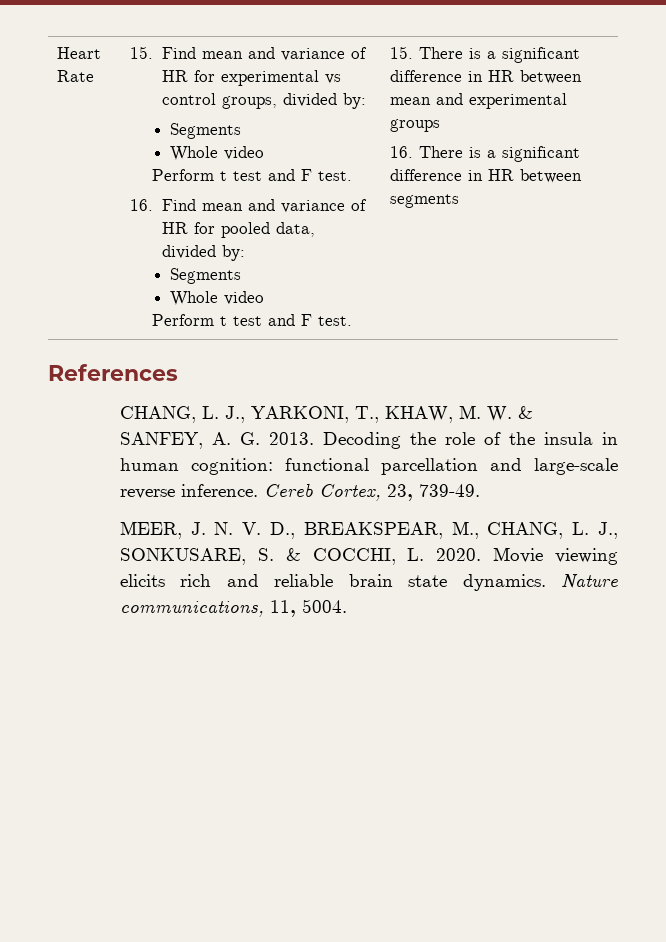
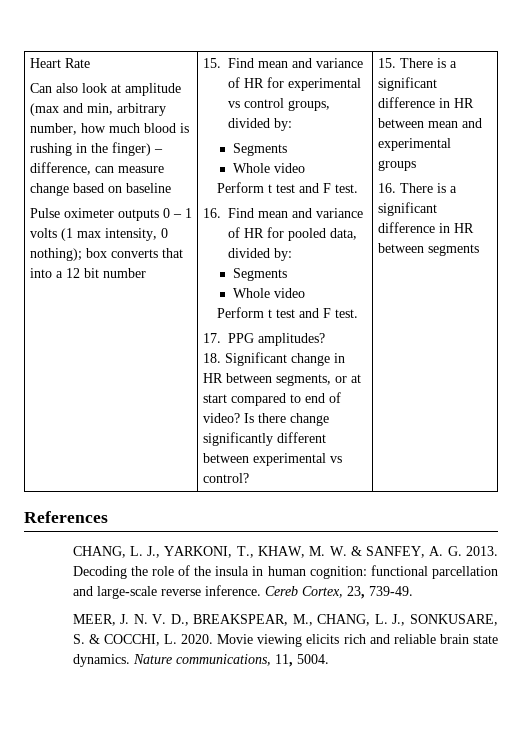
+ Can also look at amplitude (max and min, arbitrary number, how much blood is rushing in the finger) – difference, can measure change based on baseline
+ Pulse oximeter outputs 0 – 1 volts (1 max intensity, 0 nothing); box converts that into a 12 bit number
+ 17. PPG amplitudes?
+ 18. Significant change in HR between segments, or at start compared to end of video? Is there change significantly different between experimental vs control?

